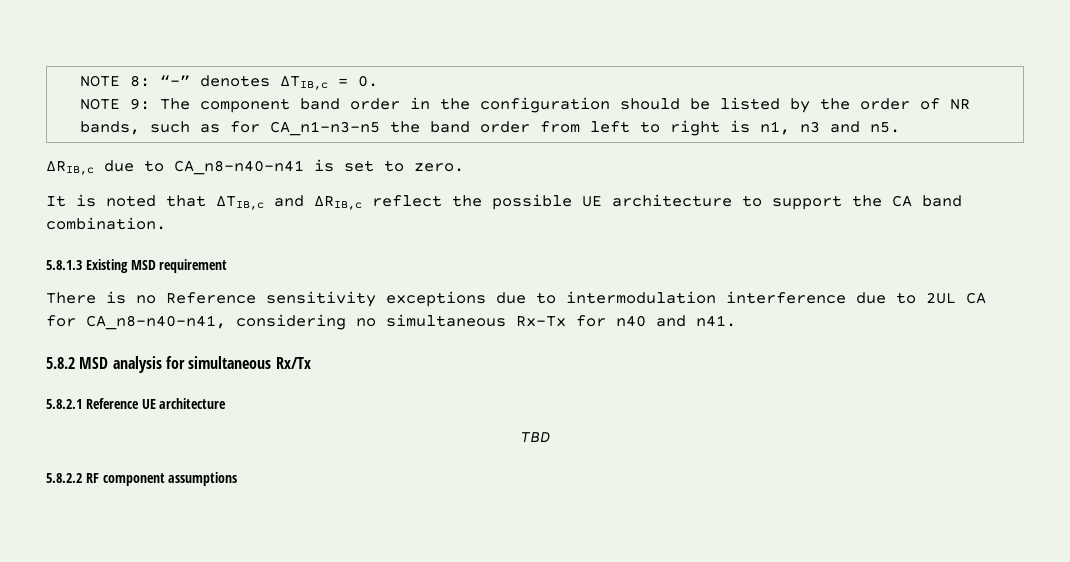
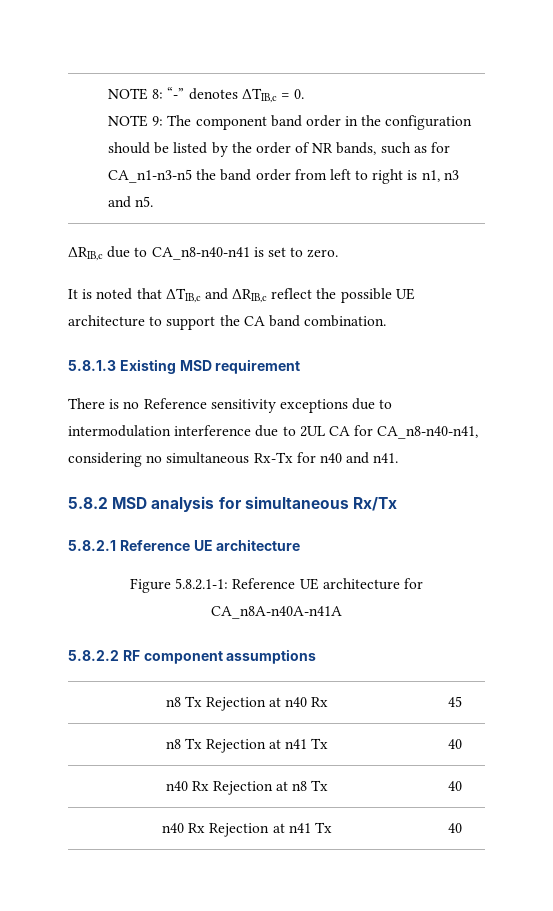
- TBD
+ Figure 5.8.2.1-1: Reference UE architecture for CA_n8A-n40A-n41A
  5.8.2.2 RF component assumptions
+ n8 Tx Rejection at n40 Rx | 45
+ n8 Tx Rejection at n41 Tx | 40
+ n40 Rx Rejection at n8 Tx | 40
+ n40 Rx Rejection at n41 Tx | 40

